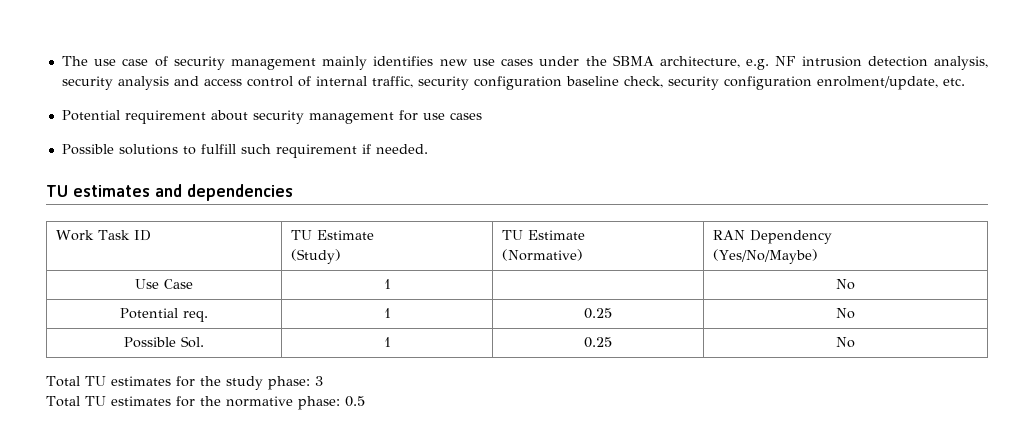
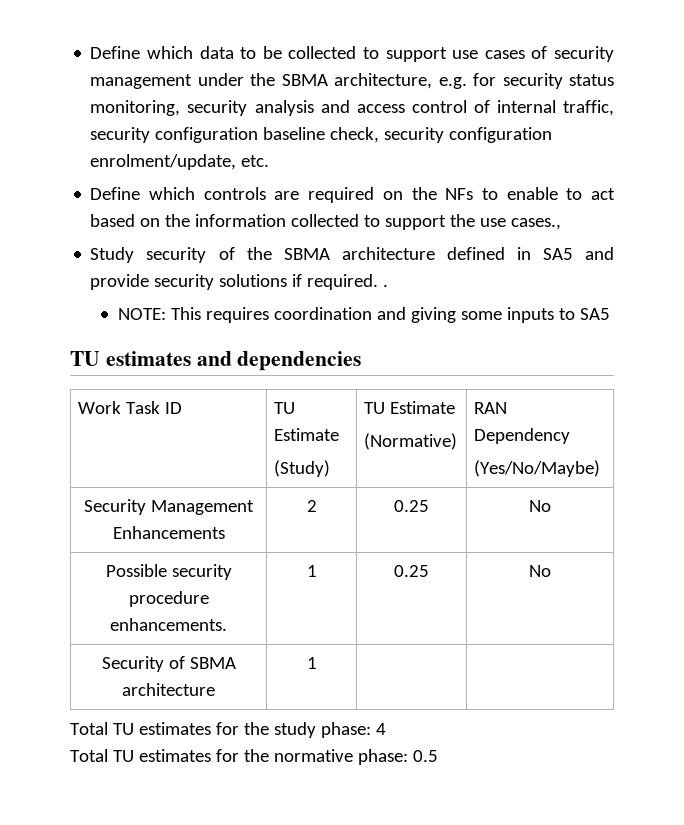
- The use case of security management mainly identifies new use cases under the SBMA architecture, e.g. NF intrusion detection analysis, security analysis and access control of internal traffic, security configuration baseline check, security configuration enrolment/update, etc.
+ Define which data to be collected to support use cases of security management under the SBMA architecture, e.g. for security status monitoring, security analysis and access control of internal traffic, security configuration baseline check, security configuration enrolment/update, etc.
- Potential requirement about security management for use cases
- Possible solutions to fulfill such requirement if needed.
+ Define which controls are required on the NFs to enable to act based on the information collected to support the use cases.,
+ Study security of the SBMA architecture defined in SA5 and provide security solutions if required. .
+ NOTE: This requires coordination and giving some inputs to SA5
- Use Case | 1 | | No
- Potential req. | 1 | 0.25 | No
- Possible Sol. | 1 | 0.25 | No
+ Security Management Enhancements | 2 | 0.25 | No
+ Possible security procedure enhancements. | 1 | 0.25 | No
+ Security of SBMA architecture | 1 | |
- Total TU estimates for the study phase: 3
+ Total TU estimates for the study phase: 4

